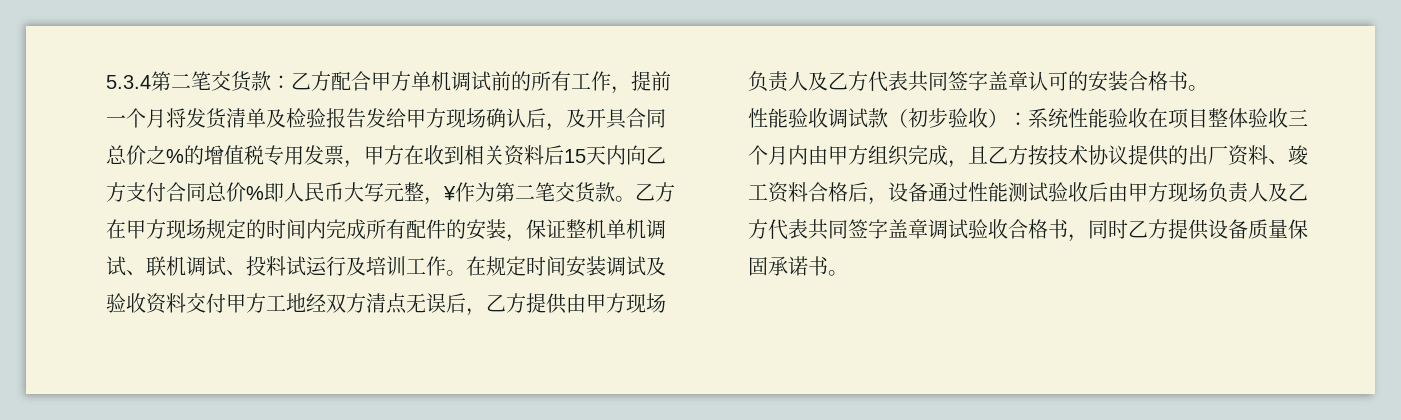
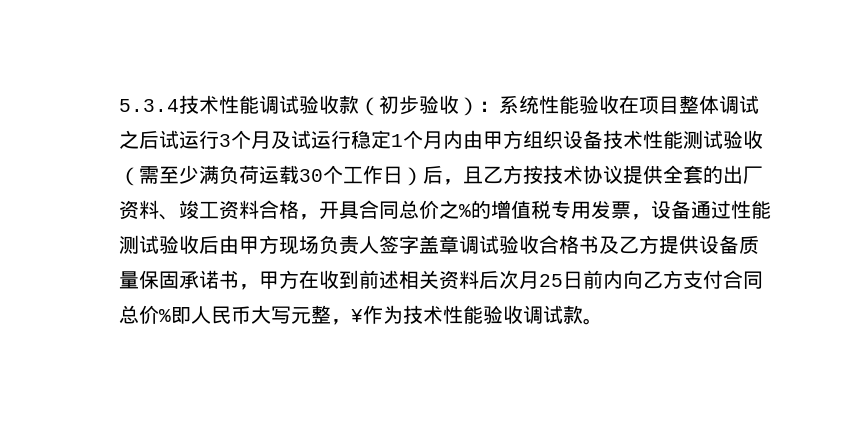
- 5.3.4第二笔交货款：乙方配合甲方单机调试前的所有工作，提前一个月将发货清单及检验报告发给甲方现场确认后，及开具合同总价之%的增值税专用发票，甲方在收到相关资料后15天内向乙方支付合同总价%即人民币大写元整，¥作为第二笔交货款。乙方在甲方现场规定的时间内完成所有配件的安装，保证整机单机调试、联机调试、投料试运行及培训工作。在规定时间安装调试及验收资料交付甲方工地经双方清点无误后，乙方提供由甲方现场负责人及乙方代表共同签字盖章认可的安装合格书。
- 性能验收调试款（初步验收）：系统性能验收在项目整体验收三个月内由甲方组织完成，且乙方按技术协议提供的出厂资料、竣工资料合格后，设备通过性能测试验收后由甲方现场负责人及乙方代表共同签字盖章调试验收合格书，同时乙方提供设备质量保固承诺书。
+ 5.3.4技术性能调试验收款（初步验收）：系统性能验收在项目整体调试之后试运行3个月及试运行稳定1个月内由甲方组织设备技术性能测试验收（需至少满负荷运载30个工作日）后，且乙方按技术协议提供全套的出厂资料、竣工资料合格，开具合同总价之%的增值税专用发票，设备通过性能测试验收后由甲方现场负责人签字盖章调试验收合格书及乙方提供设备质量保固承诺书，甲方在收到前述相关资料后次月25日前内向乙方支付合同总价%即人民币大写元整，¥作为技术性能验收调试款。

